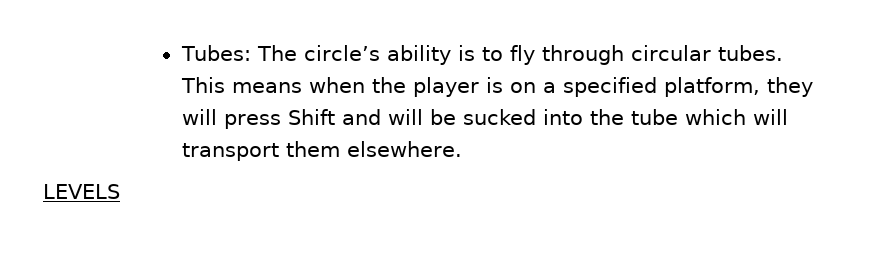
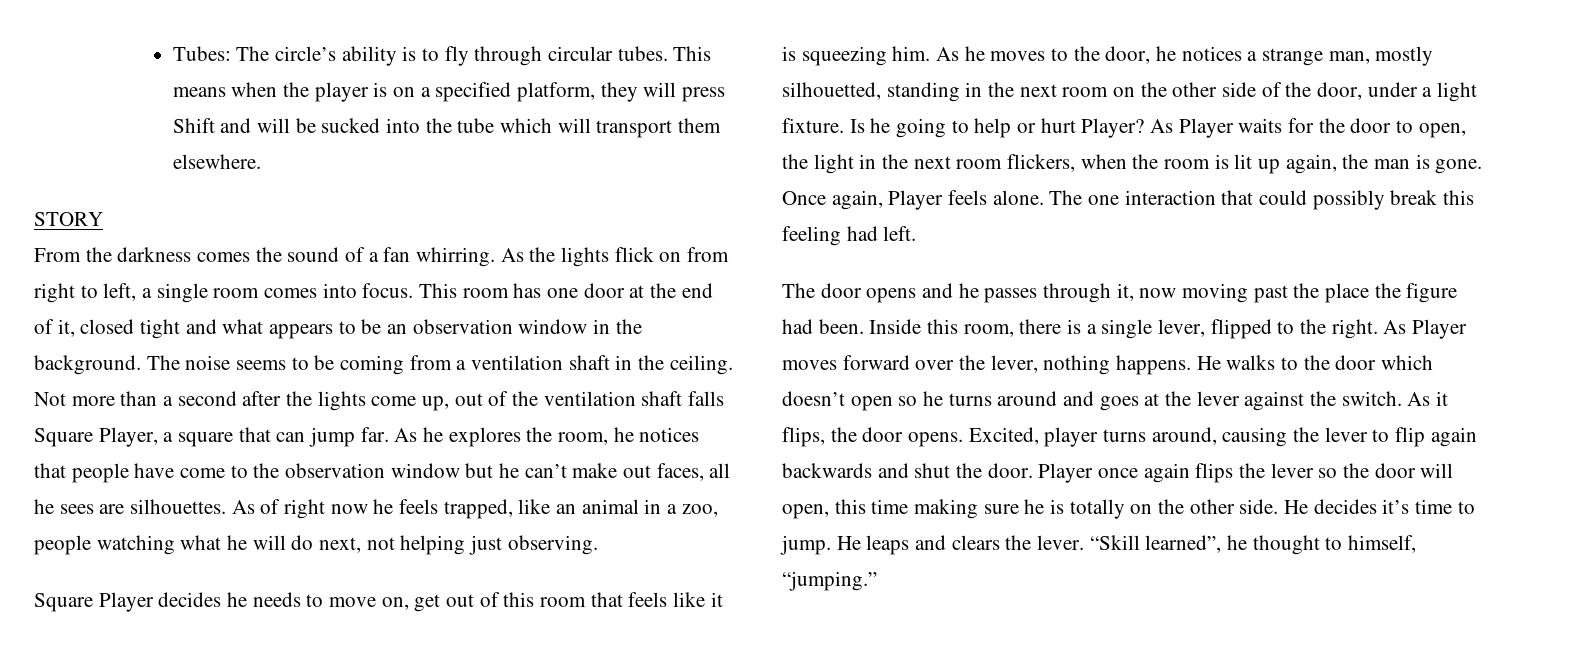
- LEVELS
+ STORY
+ From the darkness comes the sound of a fan whirring. As the lights flick on from right to left, a single room comes into focus. This room has one door at the end of it, closed tight and what appears to be an observation window in the background. The noise seems to be coming from a ventilation shaft in the ceiling. Not more than a second after the lights come up, out of the ventilation shaft falls Square Player, a square that can jump far. As he explores the room, he notices that people have come to the observation window but he can’t make out faces, all he sees are silhouettes. As of right now he feels trapped, like an animal in a zoo, people watching what he will do next, not helping just observing.
+ Square Player decides he needs to move on, get out of this room that feels like it is squeezing him. As he moves to the door, he notices a strange man, mostly silhouetted, standing in the next room on the other side of the door, under a light fixture. Is he going to help or hurt Player? As Player waits for the door to open, the light in the next room flickers, when the room is lit up again, the man is gone. Once again, Player feels alone. The one interaction that could possibly break this feeling had left.
+ The door opens and he passes through it, now moving past the place the figure had been. Inside this room, there is a single lever, flipped to the right. As Player moves forward over the lever, nothing happens. He walks to the door which doesn’t open so he turns around and goes at the lever against the switch. As it flips, the door opens. Excited, player turns around, causing the lever to flip again backwards and shut the door. Player once again flips the lever so the door will open, this time making sure he is totally on the other side. He decides it’s time to jump. He leaps and clears the lever. “Skill learned”, he thought to himself, “jumping.”

